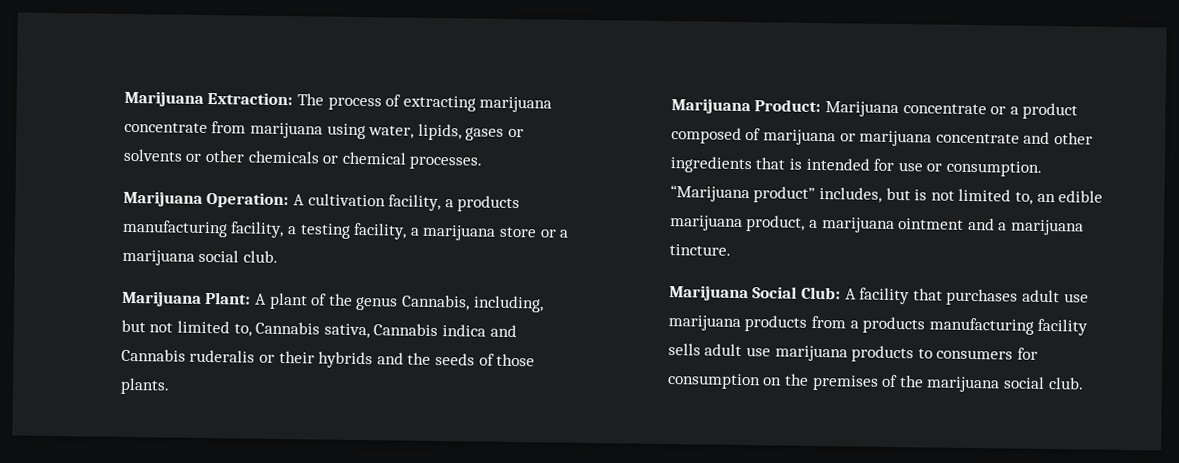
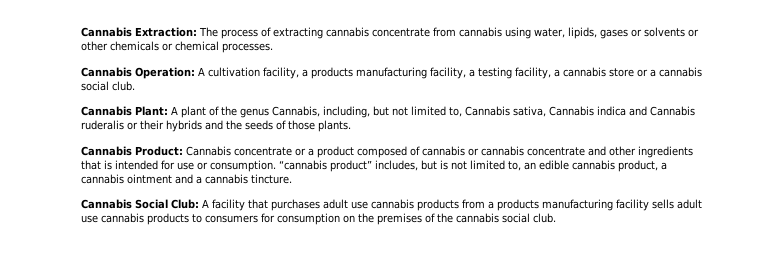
- Marijuana Extraction: The process of extracting marijuana concentrate from marijuana using water, lipids, gases or solvents or other chemicals or chemical processes.
+ Cannabis Extraction: The process of extracting cannabis concentrate from cannabis using water, lipids, gases or solvents or other chemicals or chemical processes.
- Marijuana Operation: A cultivation facility, a products manufacturing facility, a testing facility, a marijuana store or a marijuana social club.
+ Cannabis Operation: A cultivation facility, a products manufacturing facility, a testing facility, a cannabis store or a cannabis social club.
- Marijuana Plant: A plant of the genus Cannabis, including, but not limited to, Cannabis sativa, Cannabis indica and Cannabis ruderalis or their hybrids and the seeds of those plants.
+ Cannabis Plant: A plant of the genus Cannabis, including, but not limited to, Cannabis sativa, Cannabis indica and Cannabis ruderalis or their hybrids and the seeds of those plants.
- Marijuana Product: Marijuana concentrate or a product composed of marijuana or marijuana concentrate and other ingredients that is intended for use or consumption.
+ Cannabis Product: Cannabis concentrate or a product composed of cannabis or cannabis concentrate and other ingredients that is intended for use or consumption.
- “Marijuana product” includes, but is not limited to, an edible marijuana product, a marijuana ointment and a marijuana tincture.
+ “cannabis product” includes, but is not limited to, an edible cannabis product, a cannabis ointment and a cannabis tincture.
- Marijuana Social Club: A facility that purchases adult use marijuana products from a products manufacturing facility sells adult use marijuana products to consumers for consumption on the premises of the marijuana social club.
+ Cannabis Social Club: A facility that purchases adult use cannabis products from a products manufacturing facility sells adult use cannabis products to consumers for consumption on the premises of the cannabis social club.

